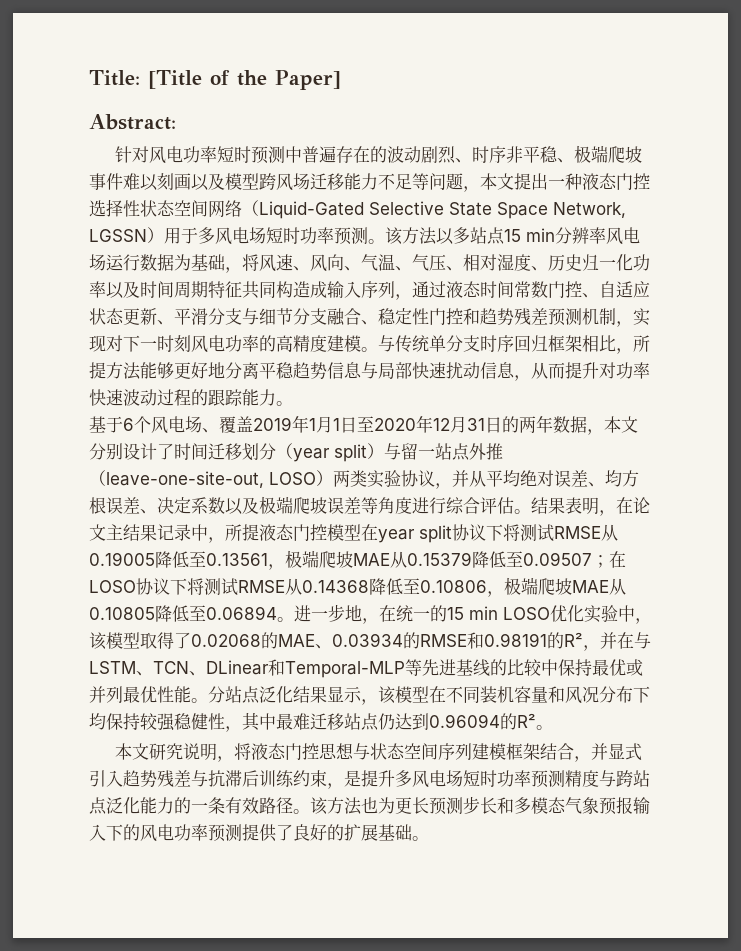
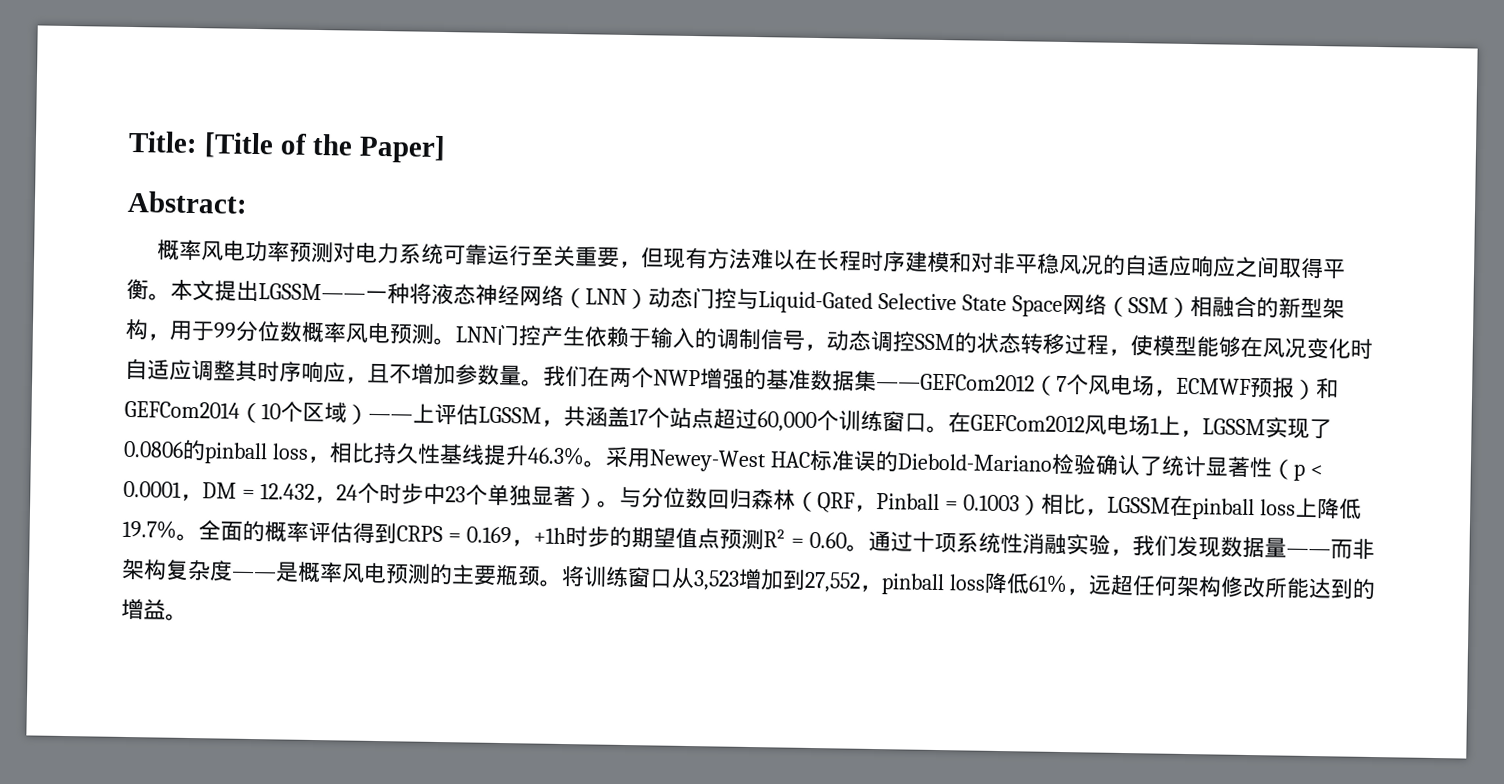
- 针对风电功率短时预测中普遍存在的波动剧烈、时序非平稳、极端爬坡事件难以刻画以及模型跨风场迁移能力不足等问题，本文提出一种液态门控选择性状态空间网络（Liquid-Gated Selective State Space Network, LGSSN）用于多风电场短时功率预测。该方法以多站点15 min分辨率风电场运行数据为基础，将风速、风向、气温、气压、相对湿度、历史归一化功率以及时间周期特征共同构造成输入序列，通过液态时间常数门控、自适应状态更新、平滑分支与细节分支融合、稳定性门控和趋势残差预测机制，实现对下一时刻风电功率的高精度建模。与传统单分支时序回归框架相比，所提方法能够更好地分离平稳趋势信息与局部快速扰动信息，从而提升对功率快速波动过程的跟踪能力。
- 基于6个风电场、覆盖2019年1月1日至2020年12月31日的两年数据，本文分别设计了时间迁移划分（year split）与留一站点外推（leave-one-site-out, LOSO）两类实验协议，并从平均绝对误差、均方根误差、决定系数以及极端爬坡误差等角度进行综合评估。结果表明，在论文主结果记录中，所提液态门控模型在year split协议下将测试RMSE从0.19005降低至0.13561，极端爬坡MAE从0.15379降低至0.09507；在LOSO协议下将测试RMSE从0.14368降低至0.10806，极端爬坡MAE从0.10805降低至0.06894。进一步地，在统一的15 min LOSO优化实验中，该模型取得了0.02068的MAE、0.03934的RMSE和0.98191的R²，并在与LSTM、TCN、DLinear和Temporal-MLP等先进基线的比较中保持最优或并列最优性能。分站点泛化结果显示，该模型在不同装机容量和风况分布下均保持较强稳健性，其中最难迁移站点仍达到0.96094的R²。
- 本文研究说明，将液态门控思想与状态空间序列建模框架结合，并显式引入趋势残差与抗滞后训练约束，是提升多风电场短时功率预测精度与跨站点泛化能力的一条有效路径。该方法也为更长预测步长和多模态气象预报输入下的风电功率预测提供了良好的扩展基础。
+ 概率风电功率预测对电力系统可靠运行至关重要，但现有方法难以在长程时序建模和对非平稳风况的自适应响应之间取得平衡。本文提出LGSSM——一种将液态神经网络（LNN）动态门控与Liquid-Gated Selective State Space网络（SSM）相融合的新型架构，用于99分位数概率风电预测。LNN门控产生依赖于输入的调制信号，动态调控SSM的状态转移过程，使模型能够在风况变化时自适应调整其时序响应，且不增加参数量。我们在两个NWP增强的基准数据集——GEFCom2012（7个风电场，ECMWF预报）和GEFCom2014（10个区域）——上评估LGSSM，共涵盖17个站点超过60,000个训练窗口。在GEFCom2012风电场1上，LGSSM实现了0.0806的pinball loss，相比持久性基线提升46.3%。采用Newey-West HAC标准误的Diebold-Mariano检验确认了统计显著性（p < 0.0001，DM = 12.432，24个时步中23个单独显著）。与分位数回归森林（QRF，Pinball = 0.1003）相比，LGSSM在pinball loss上降低19.7%。全面的概率评估得到CRPS = 0.169，+1h时步的期望值点预测R² = 0.60。通过十项系统性消融实验，我们发现数据量——而非架构复杂度——是概率风电预测的主要瓶颈。将训练窗口从3,523增加到27,552，pinball loss降低61%，远超任何架构修改所能达到的增益。

